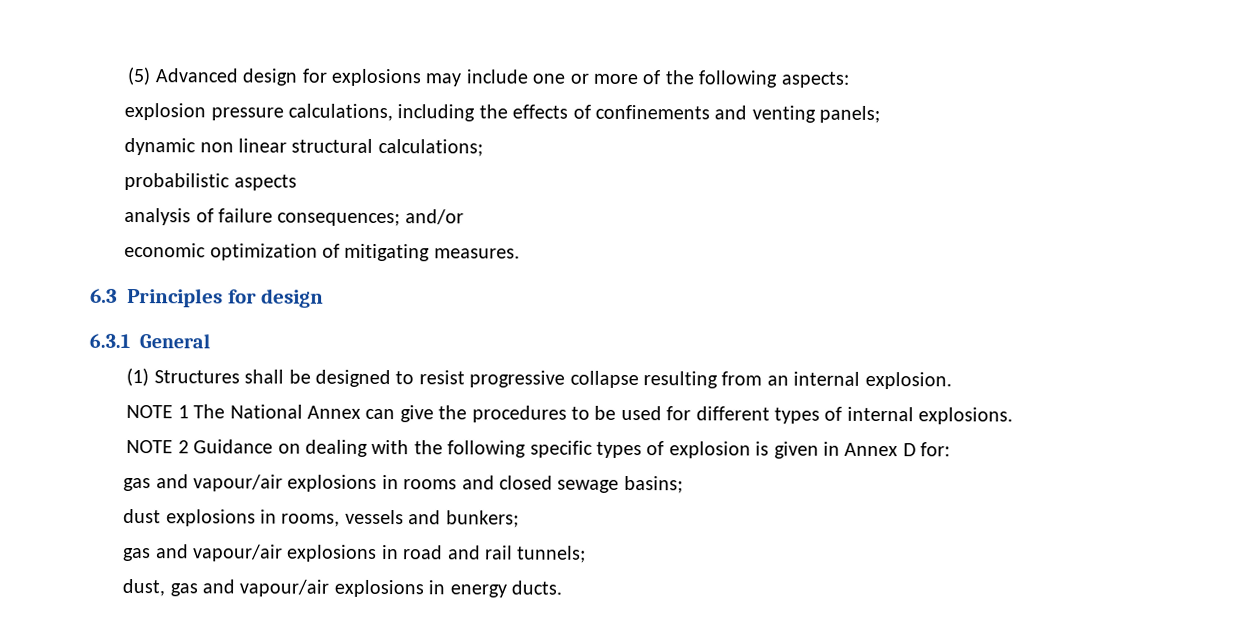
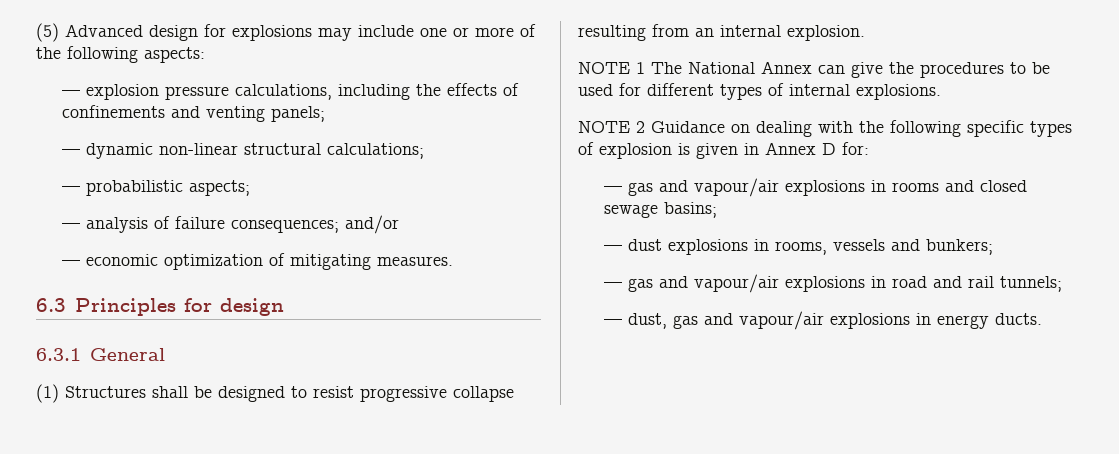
- explosion pressure calculations, including the effects of confinements and venting panels;
+ — explosion pressure calculations, including the effects of confinements and venting panels;
- dynamic non linear structural calculations;
+ — dynamic non-linear structural calculations;
- probabilistic aspects
- analysis of failure consequences; and/or
+ — probabilistic aspects;
+ — analysis of failure consequences; and/or
- economic optimization of mitigating measures.
+ — economic optimization of mitigating measures.
- gas and vapour/air explosions in rooms and closed sewage basins;
+ — gas and vapour/air explosions in rooms and closed sewage basins;
- dust explosions in rooms, vessels and bunkers;
+ — dust explosions in rooms, vessels and bunkers;
- gas and vapour/air explosions in road and rail tunnels;
+ — gas and vapour/air explosions in road and rail tunnels;
- dust, gas and vapour/air explosions in energy ducts.
+ — dust, gas and vapour/air explosions in energy ducts.

